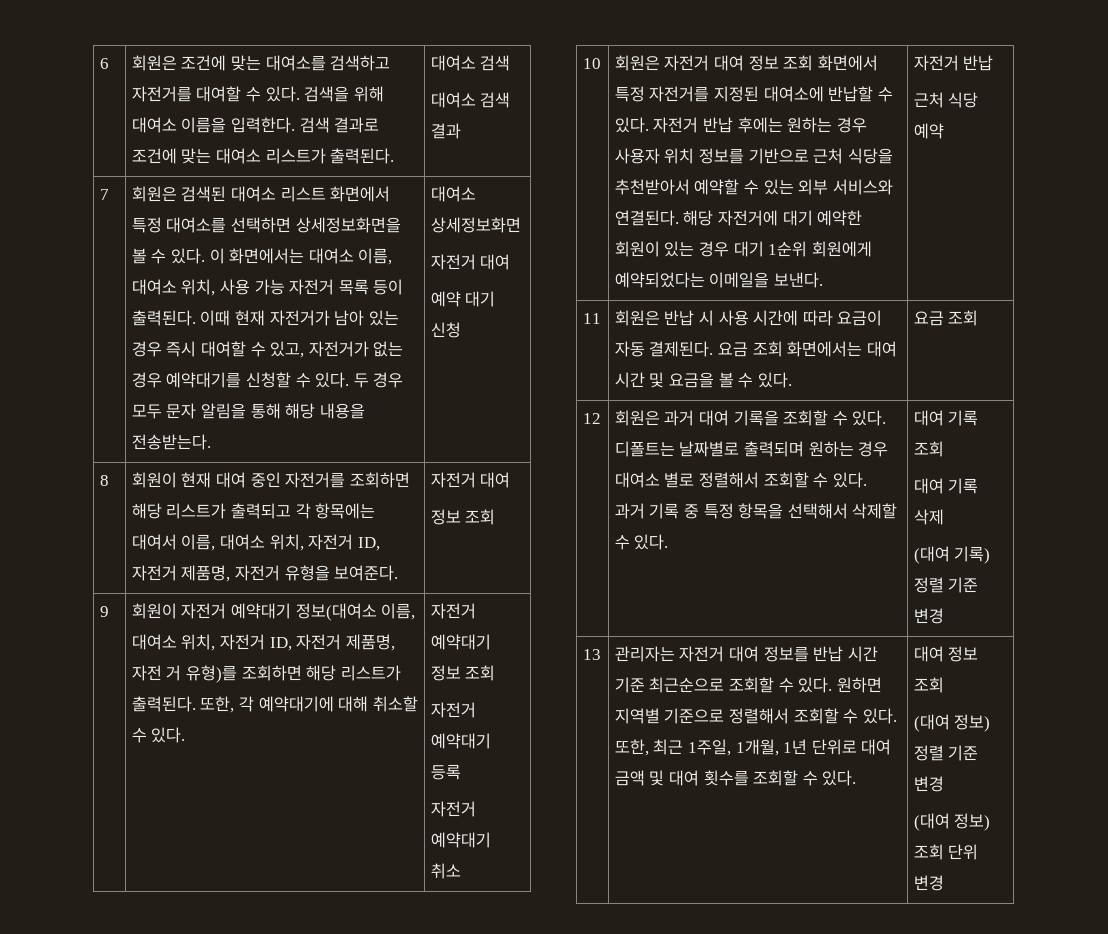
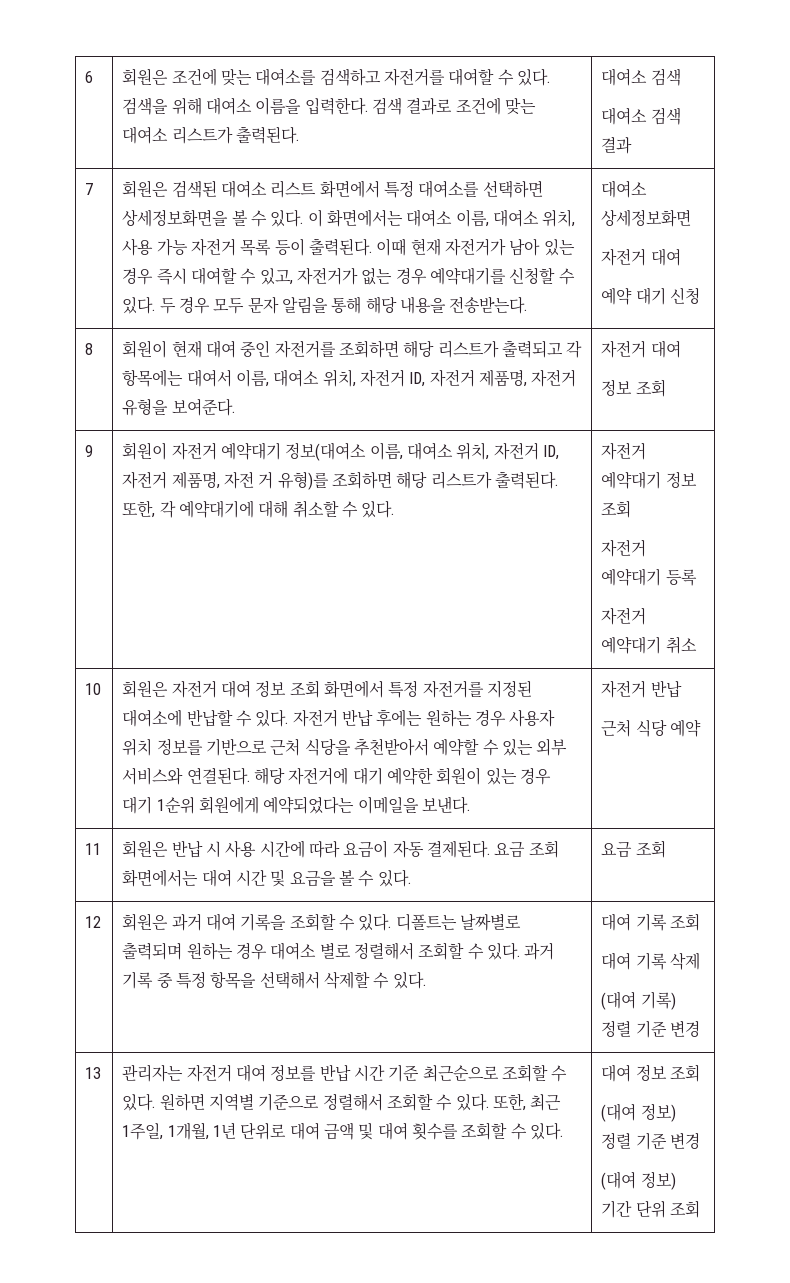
- (대여 정보) 조회 단위 변경
+ (대여 정보) 기간 단위 조회

